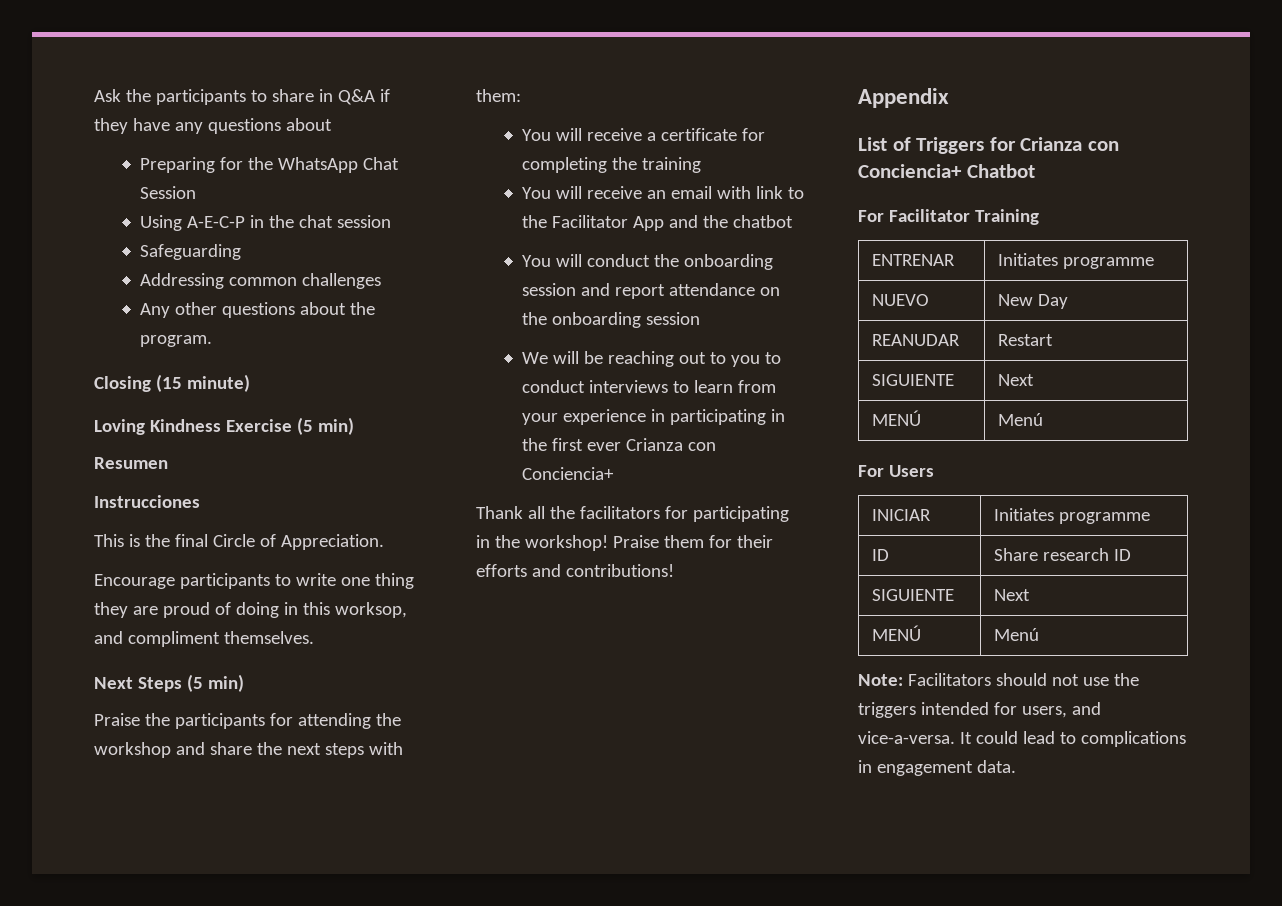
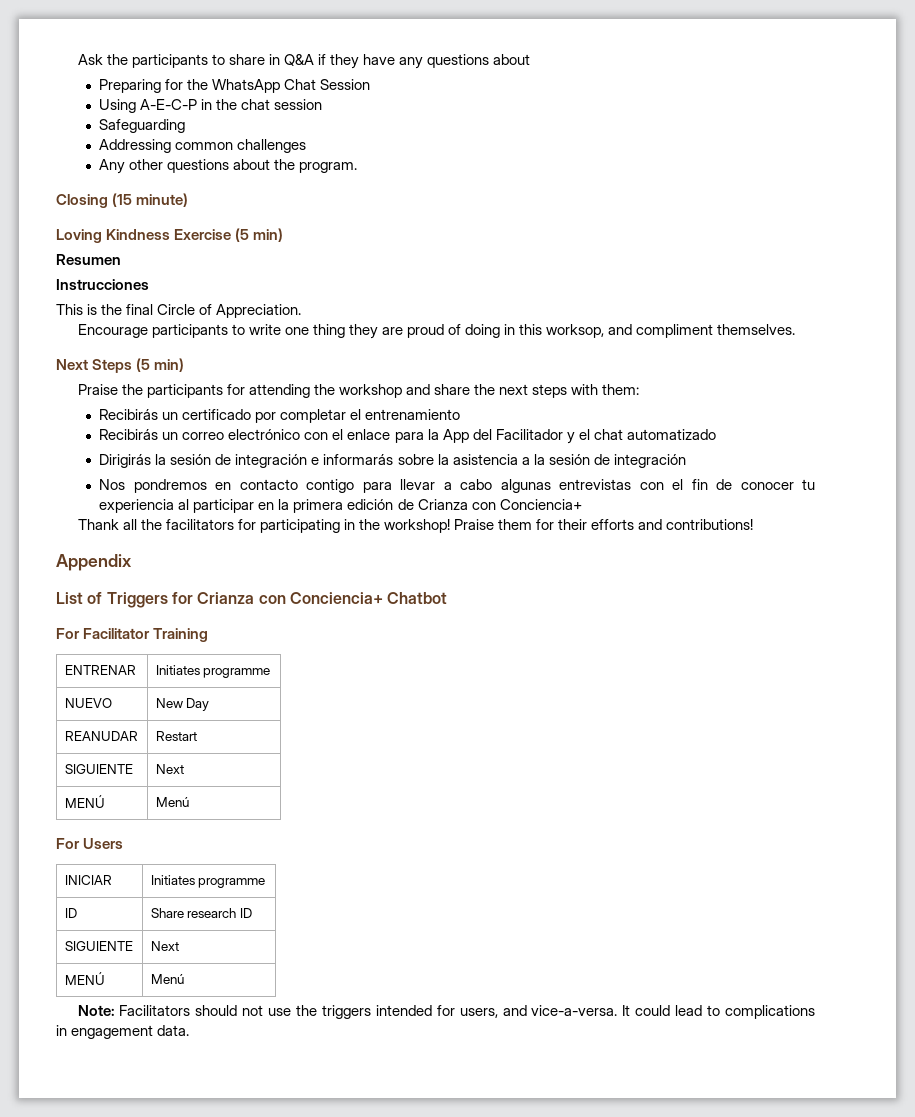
- You will receive a certificate for completing the training
- You will receive an email with link to the Facilitator App and the chatbot
- You will conduct the onboarding session and report attendance on the onboarding session
- We will be reaching out to you to conduct interviews to learn from your experience in participating in the first ever Crianza con Conciencia+
+ Recibirás un certificado por completar el entrenamiento
+ Recibirás un correo electrónico con el enlace para la App del Facilitador y el chat automatizado
+ Dirigirás la sesión de integración e informarás sobre la asistencia a la sesión de integración
+ Nos pondremos en contacto contigo para llevar a cabo algunas entrevistas con el fin de conocer tu experiencia al participar en la primera edición de Crianza con Conciencia+

